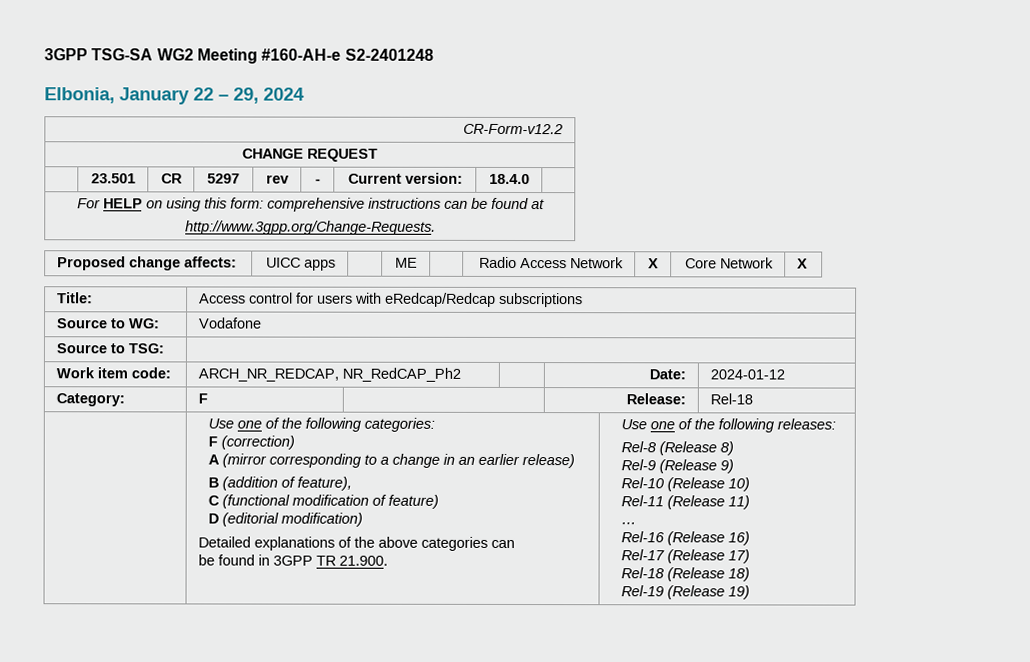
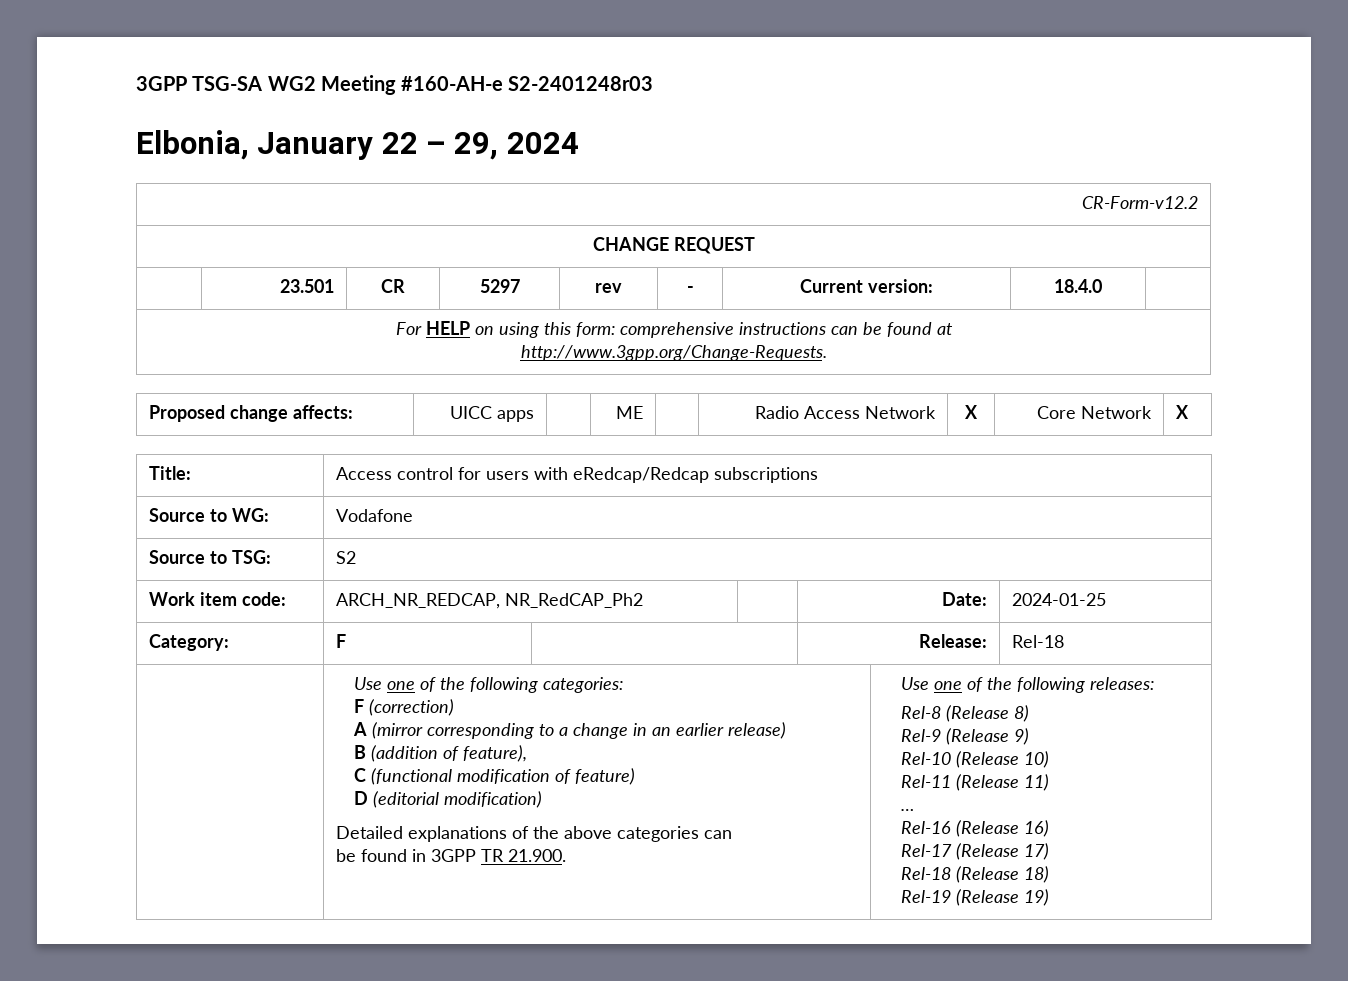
- 3GPP TSG-SA WG2 Meeting #160-AH-e S2-2401248
+ 3GPP TSG-SA WG2 Meeting #160-AH-e S2-2401248r03
- Source to TSG: |
+ Source to TSG: | S2
- Work item code: | ARCH_NR_REDCAP, NR_RedCAP_Ph2 | | Date: | 2024-01-12
+ Work item code: | ARCH_NR_REDCAP, NR_RedCAP_Ph2 | | Date: | 2024-01-25

